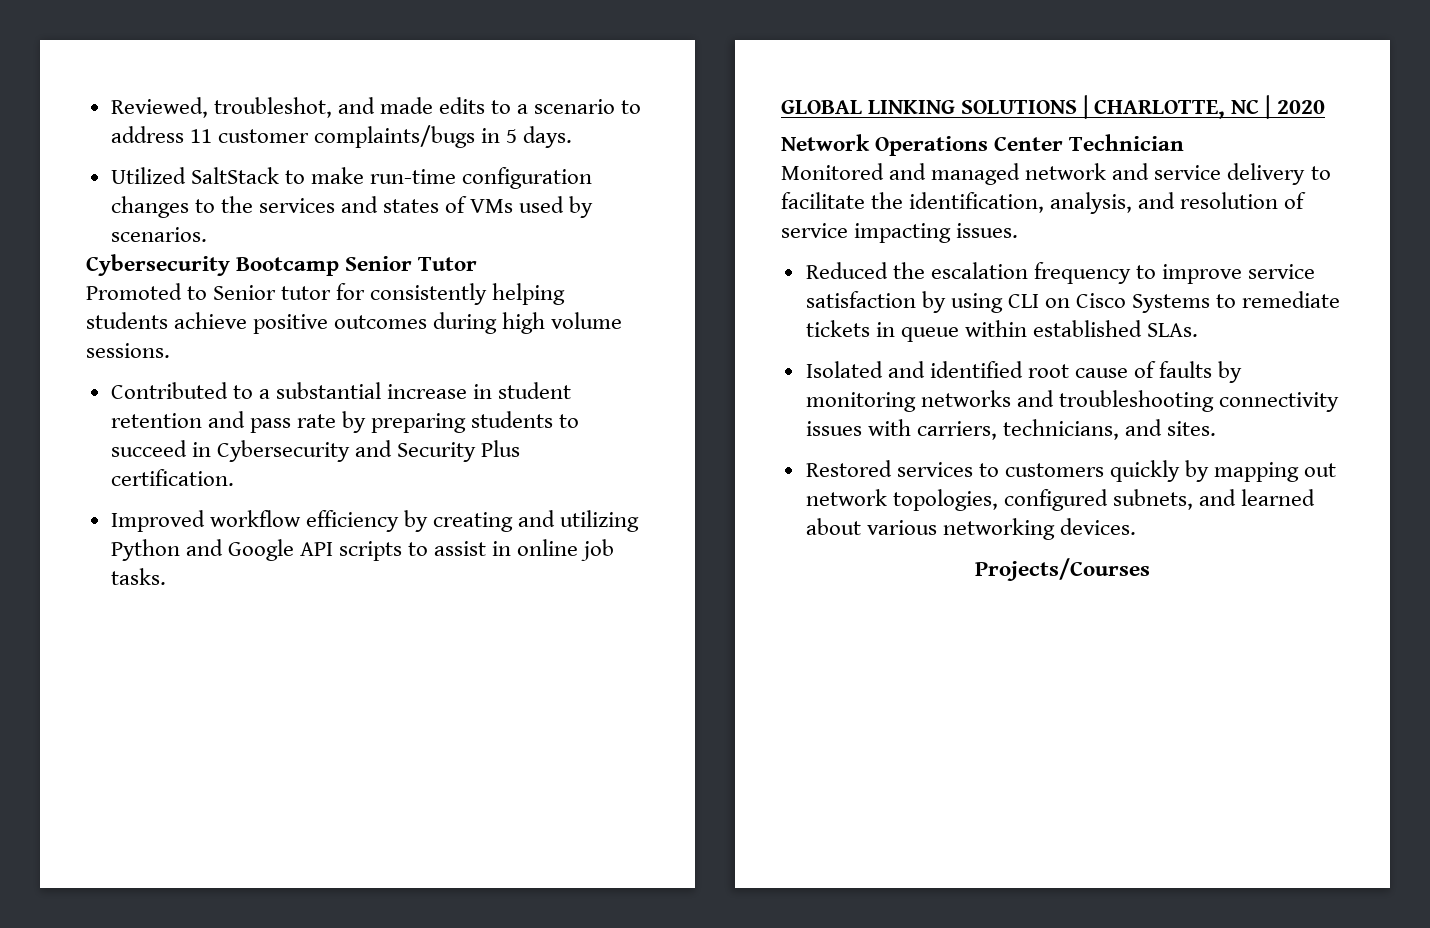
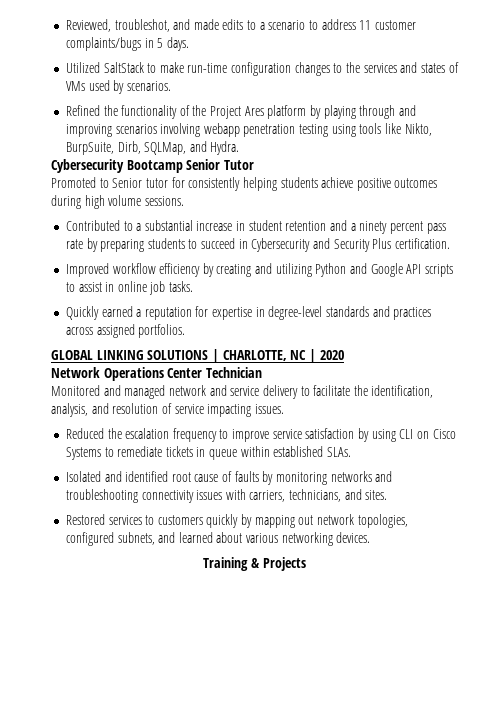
+ Refined the functionality of the Project Ares platform by playing through and improving scenarios involving webapp penetration testing using tools like Nikto, BurpSuite, Dirb, SQLMap, and Hydra.
- Contributed to a substantial increase in student retention and pass rate by preparing students to succeed in Cybersecurity and Security Plus certification.
+ Contributed to a substantial increase in student retention and a ninety percent pass rate by preparing students to succeed in Cybersecurity and Security Plus certification.
+ Quickly earned a reputation for expertise in degree-level standards and practices across assigned portfolios.
- Projects/Courses
+ Training & Projects

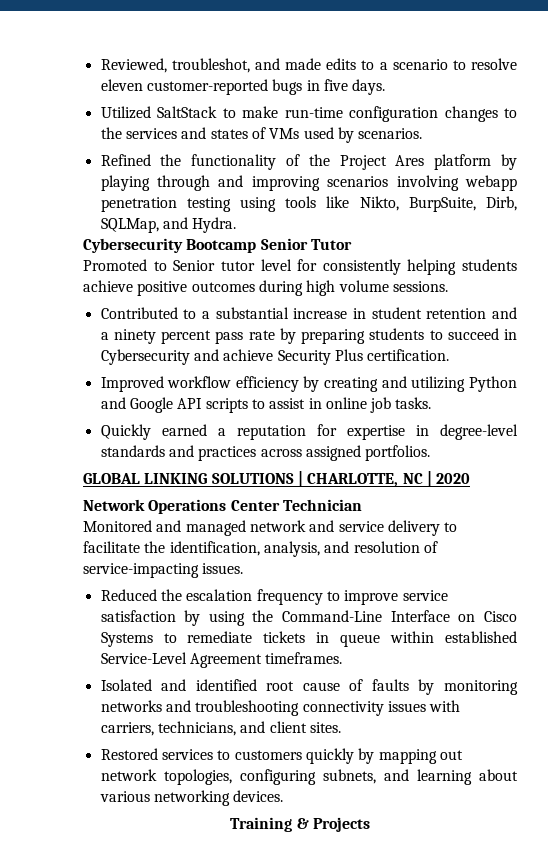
- Reviewed, troubleshot, and made edits to a scenario to address 11 customer complaints/bugs in 5 days.
+ Reviewed, troubleshot, and made edits to a scenario to resolve eleven customer-reported bugs in five days.
- Promoted to Senior tutor for consistently helping students achieve positive outcomes during high volume sessions.
+ Promoted to Senior tutor level for consistently helping students achieve positive outcomes during high volume sessions.
- Contributed to a substantial increase in student retention and a ninety percent pass rate by preparing students to succeed in Cybersecurity and Security Plus certification.
+ Contributed to a substantial increase in student retention and a ninety percent pass rate by preparing students to succeed in Cybersecurity and achieve Security Plus certification.
- Monitored and managed network and service delivery to facilitate the identification, analysis, and resolution of service impacting issues.
+ Monitored and managed network and service delivery to facilitate the identification, analysis, and resolution of service-impacting issues.
- Reduced the escalation frequency to improve service satisfaction by using CLI on Cisco Systems to remediate tickets in queue within established SLAs.
+ Reduced the escalation frequency to improve service satisfaction by using the Command-Line Interface on Cisco Systems to remediate tickets in queue within established Service-Level Agreement timeframes.
- Isolated and identified root cause of faults by monitoring networks and troubleshooting connectivity issues with carriers, technicians, and sites.
+ Isolated and identified root cause of faults by monitoring networks and troubleshooting connectivity issues with carriers, technicians, and client sites.
- Restored services to customers quickly by mapping out network topologies, configured subnets, and learned about various networking devices.
+ Restored services to customers quickly by mapping out network topologies, configuring subnets, and learning about various networking devices.

